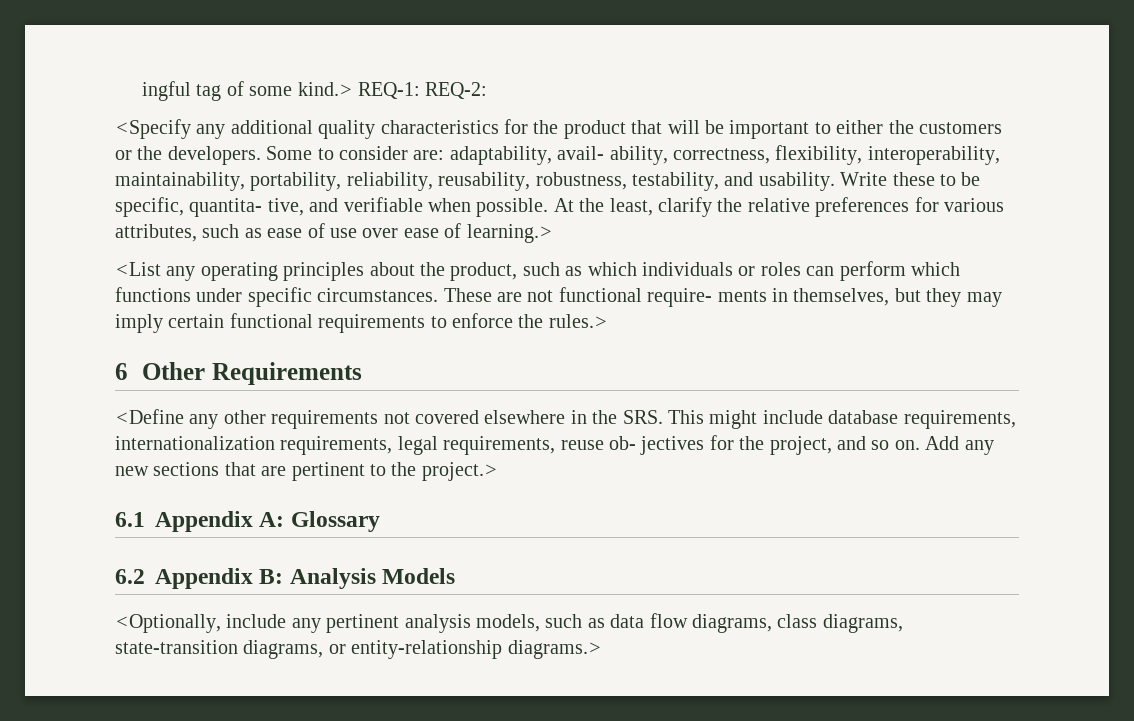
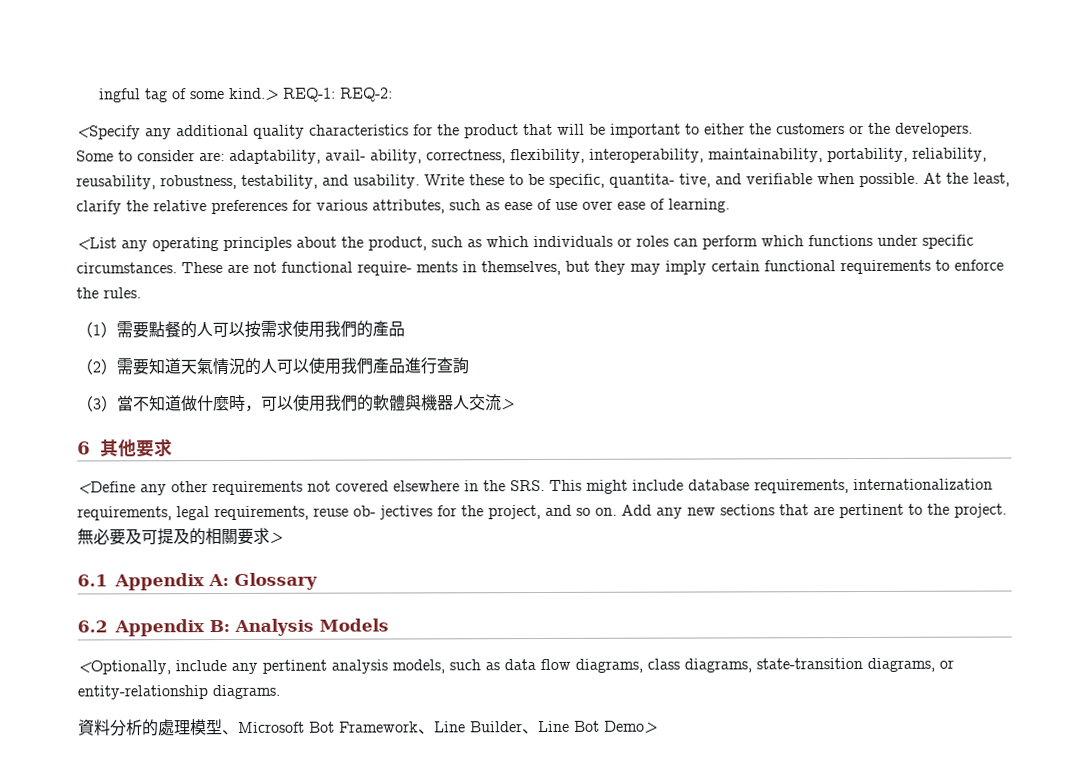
- At the least, clarify the relative preferences for various attributes, such as ease of use over ease of learning.>
+ At the least, clarify the relative preferences for various attributes, such as ease of use over ease of learning.
- These are not functional require- ments in themselves, but they may imply certain functional requirements to enforce the rules.>
+ These are not functional require- ments in themselves, but they may imply certain functional requirements to enforce the rules.
+ （1）需要點餐的人可以按需求使用我們的產品
+ （2）需要知道天氣情況的人可以使用我們產品進行查詢
+ （3）當不知道做什麼時，可以使用我們的軟體與機器人交流>
- 6 Other Requirements
+ 6其他要求
- Add any new sections that are pertinent to the project.>
+ Add any new sections that are pertinent to the project.無必要及可提及的相關要求>
- <Optionally, include any pertinent analysis models, such as data flow diagrams, class diagrams, state-transition diagrams, or entity-relationship diagrams.>
+ <Optionally, include any pertinent analysis models, such as data flow diagrams, class diagrams, state-transition diagrams, or entity-relationship diagrams.
+ 資料分析的處理模型、Microsoft Bot Framework、Line Builder、Line Bot Demo>

